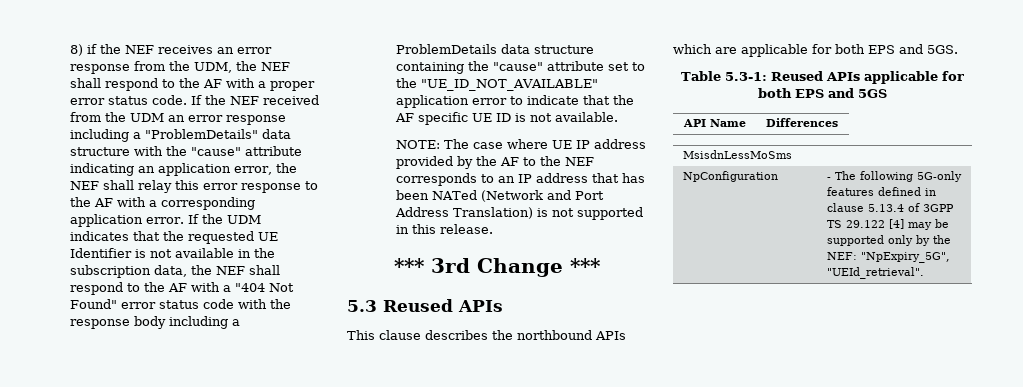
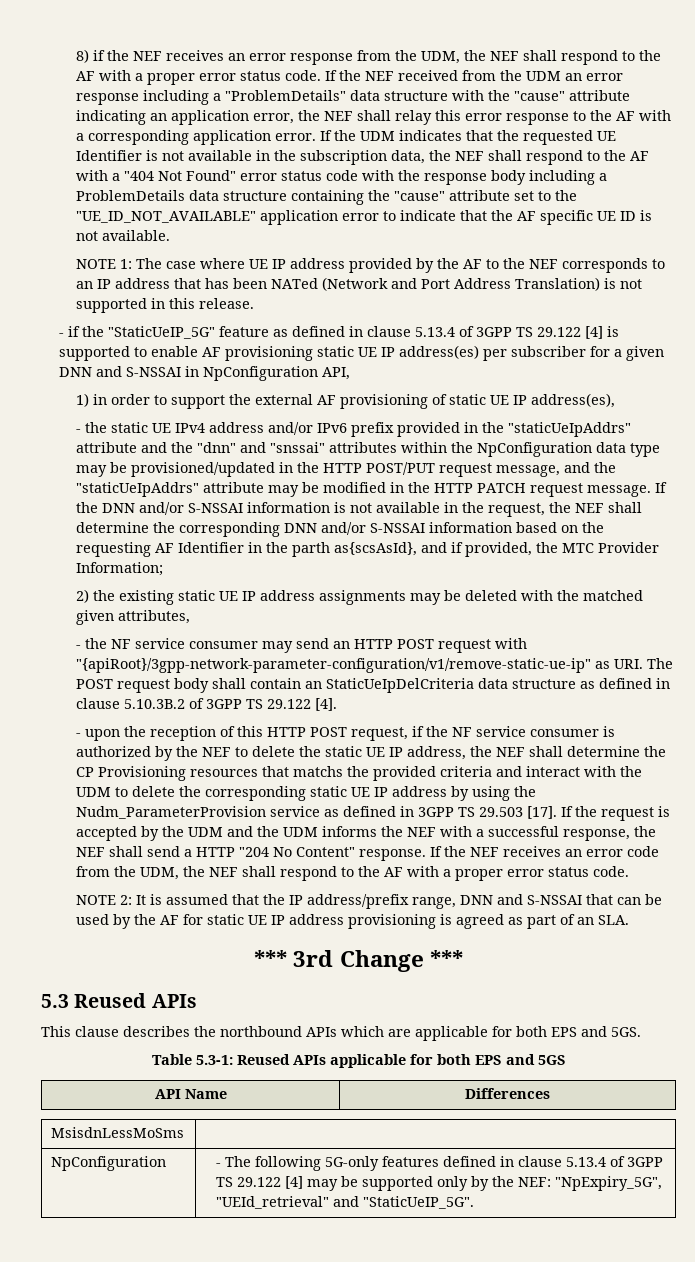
- NOTE: The case where UE IP address provided by the AF to the NEF corresponds to an IP address that has been NATed (Network and Port Address Translation) is not supported in this release.
+ NOTE 1: The case where UE IP address provided by the AF to the NEF corresponds to an IP address that has been NATed (Network and Port Address Translation) is not supported in this release.
+ - if the "StaticUeIP_5G" feature as defined in clause 5.13.4 of 3GPP TS 29.122 [4] is supported to enable AF provisioning static UE IP address(es) per subscriber for a given DNN and S-NSSAI in NpConfiguration API,
+ 1) in order to support the external AF provisioning of static UE IP address(es),
+ - the static UE IPv4 address and/or IPv6 prefix provided in the "staticUeIpAddrs" attribute and the "dnn" and "snssai" attributes within the NpConfiguration data type may be provisioned/updated in the HTTP POST/PUT request message, and the "staticUeIpAddrs" attribute may be modified in the HTTP PATCH request message. If the DNN and/or S-NSSAI information is not available in the request, the NEF shall determine the corresponding DNN and/or S-NSSAI information based on the requesting AF Identifier in the parth as{scsAsId}, and if provided, the MTC Provider Information;
+ 2) the existing static UE IP address assignments may be deleted with the matched given attributes,
+ - the NF service consumer may send an HTTP POST request with "{apiRoot}/3gpp-network-parameter-configuration/v1/remove-static-ue-ip" as URI. The POST request body shall contain an StaticUeIpDelCriteria data structure as defined in clause 5.10.3B.2 of 3GPP TS 29.122 [4].
+ - upon the reception of this HTTP POST request, if the NF service consumer is authorized by the NEF to delete the static UE IP address, the NEF shall determine the CP Provisioning resources that matchs the provided criteria and interact with the UDM to delete the corresponding static UE IP address by using the Nudm_ParameterProvision service as defined in 3GPP TS 29.503 [17]. If the request is accepted by the UDM and the UDM informs the NEF with a successful response, the NEF shall send a HTTP "204 No Content" response. If the NEF receives an error code from the UDM, the NEF shall respond to the AF with a proper error status code.
+ NOTE 2: It is assumed that the IP address/prefix range, DNN and S-NSSAI that can be used by the AF for static UE IP address provisioning is agreed as part of an SLA.
- NpConfiguration | - The following 5G-only features defined in clause 5.13.4 of 3GPP TS 29.122 [4] may be supported only by the NEF: "NpExpiry_5G", "UEId_retrieval".
+ NpConfiguration | - The following 5G-only features defined in clause 5.13.4 of 3GPP TS 29.122 [4] may be supported only by the NEF: "NpExpiry_5G", "UEId_retrieval" and "StaticUeIP_5G".

